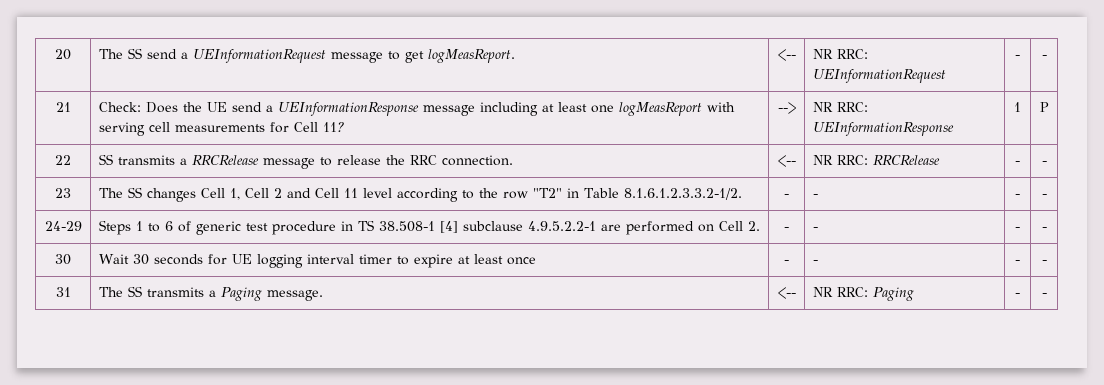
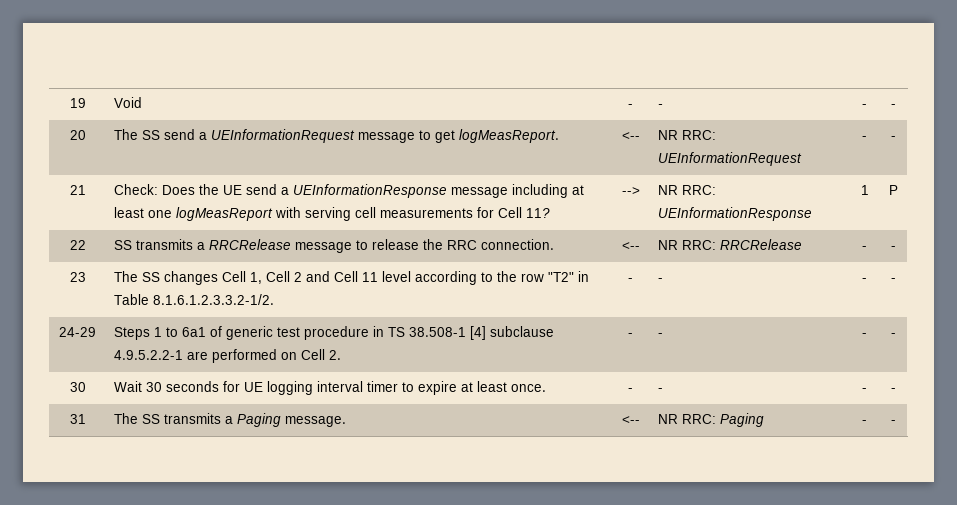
+ 19 | Void | - | - | - | -
- 24-29 | Steps 1 to 6 of generic test procedure in TS 38.508-1 [4] subclause 4.9.5.2.2-1 are performed on Cell 2. | - | - | - | -
+ 24-29 | Steps 1 to 6a1 of generic test procedure in TS 38.508-1 [4] subclause 4.9.5.2.2-1 are performed on Cell 2. | - | - | - | -
- 30 | Wait 30 seconds for UE logging interval timer to expire at least once | - | - | - | -
+ 30 | Wait 30 seconds for UE logging interval timer to expire at least once. | - | - | - | -

